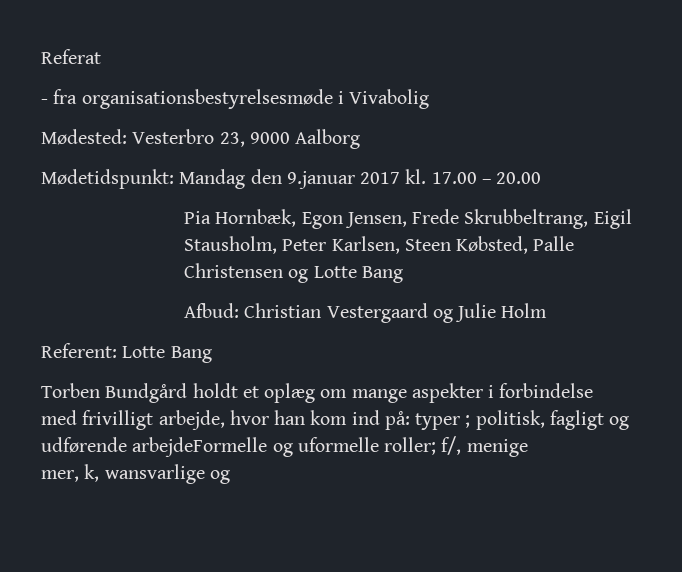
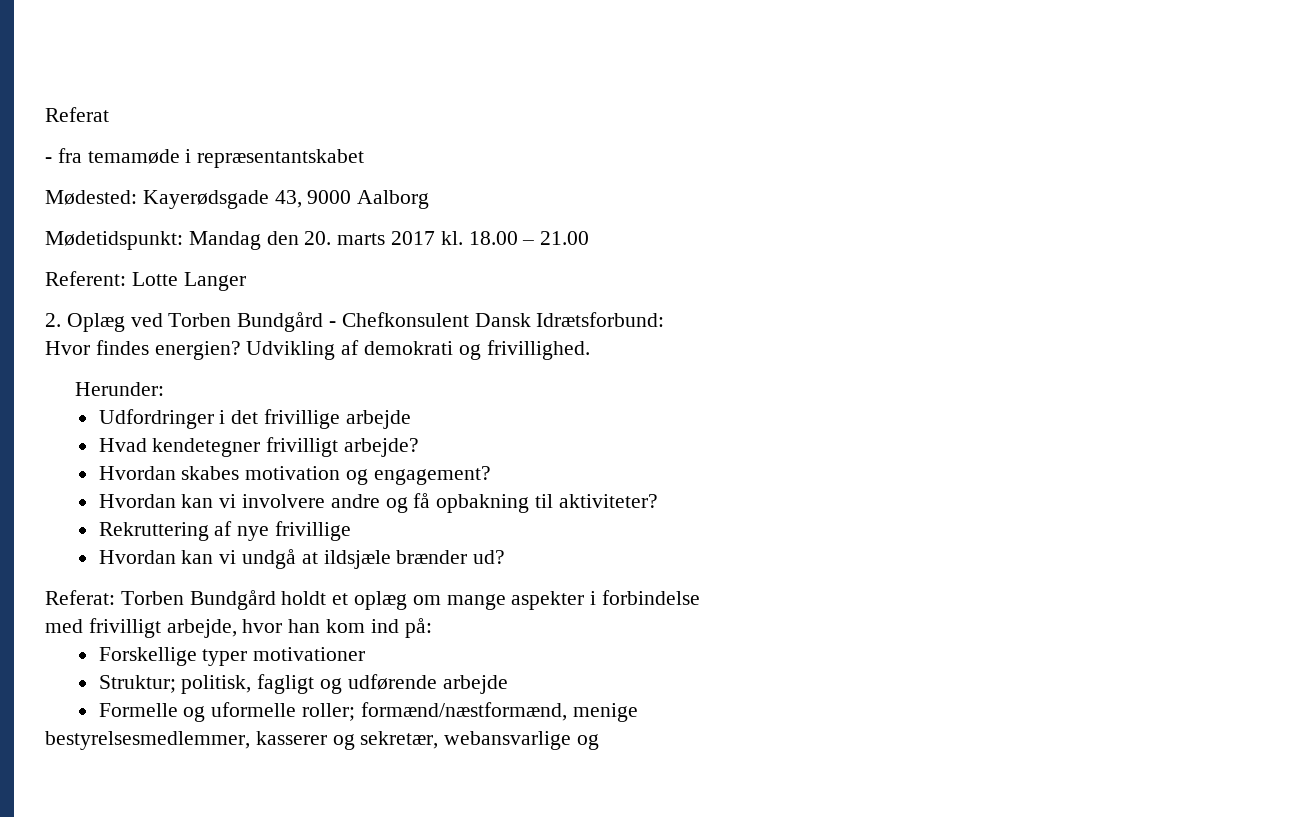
- - fra organisationsbestyrelsesmøde i Vivabolig
+ - fra temamøde i repræsentantskabet
- Mødested: Vesterbro 23, 9000 Aalborg
+ Mødested: Kayerødsgade 43, 9000 Aalborg
- Mødetidspunkt: Mandag den 9.januar 2017 kl. 17.00 – 20.00
- Pia Hornbæk, Egon Jensen, Frede Skrubbeltrang, Eigil Stausholm, Peter Karlsen, Steen Købsted, Palle Christensen og Lotte Bang
- Afbud: Christian Vestergaard og Julie Holm
- Referent: Lotte Bang
- Torben Bundgård holdt et oplæg om mange aspekter i forbindelse
+ Mødetidspunkt: Mandag den 20. marts 2017 kl. 18.00 – 21.00
+ Referent: Lotte Langer
+ 2. Oplæg ved Torben Bundgård - Chefkonsulent Dansk Idrætsforbund:
+ Hvor findes energien? Udvikling af demokrati og frivillighed.
+ Herunder:
+ Udfordringer i det frivillige arbejde
+ Hvad kendetegner frivilligt arbejde?
+ Hvordan skabes motivation og engagement?
+ Hvordan kan vi involvere andre og få opbakning til aktiviteter?
+ Rekruttering af nye frivillige
+ Hvordan kan vi undgå at ildsjæle brænder ud?
+ Referat: Torben Bundgård holdt et oplæg om mange aspekter i forbindelse
- med frivilligt arbejde, hvor han kom ind på: typer ; politisk, fagligt og udførende arbejdeFormelle og uformelle roller; f/, menige
+ med frivilligt arbejde, hvor han kom ind på:
+ Forskellige typer motivationer
+ Struktur; politisk, fagligt og udførende arbejde
+ Formelle og uformelle roller; formænd/næstformænd, menige
- mer, k, wansvarlige og
+ bestyrelsesmedlemmer, kasserer og sekretær, webansvarlige og

